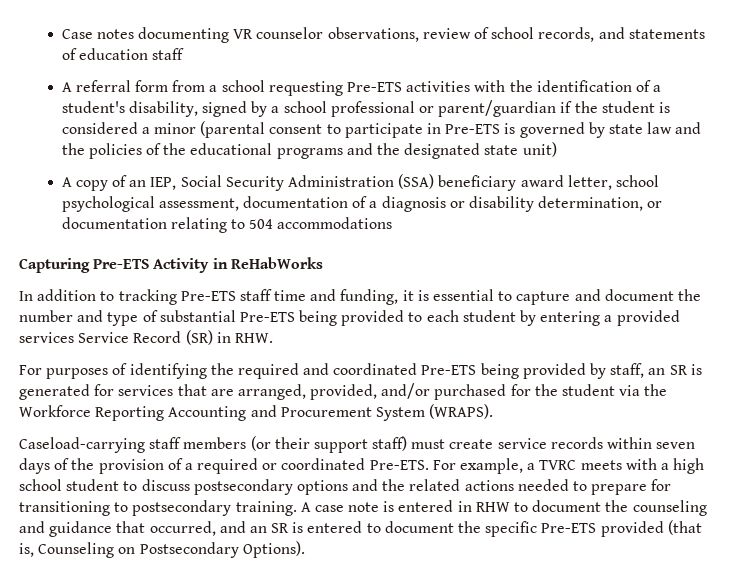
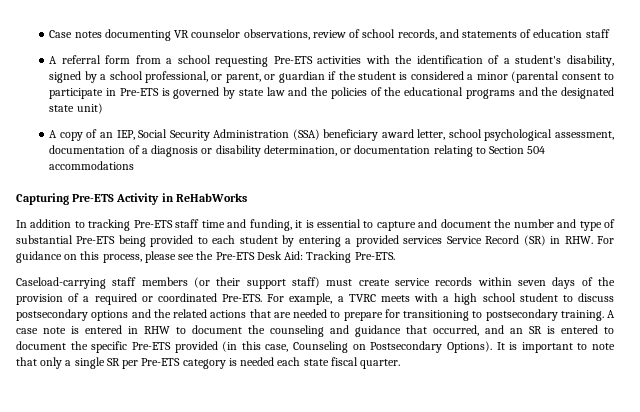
- A referral form from a school requesting Pre-ETS activities with the identification of a student's disability, signed by a school professional or parent/guardian if the student is considered a minor (parental consent to participate in Pre-ETS is governed by state law and the policies of the educational programs and the designated state unit)
+ A referral form from a school requesting Pre-ETS activities with the identification of a student's disability, signed by a school professional, or parent, or guardian if the student is considered a minor (parental consent to participate in Pre-ETS is governed by state law and the policies of the educational programs and the designated state unit)
- A copy of an IEP, Social Security Administration (SSA) beneficiary award letter, school psychological assessment, documentation of a diagnosis or disability determination, or documentation relating to 504 accommodations
+ A copy of an IEP, Social Security Administration (SSA) beneficiary award letter, school psychological assessment, documentation of a diagnosis or disability determination, or documentation relating to Section 504 accommodations
- In addition to tracking Pre-ETS staff time and funding, it is essential to capture and document the number and type of substantial Pre-ETS being provided to each student by entering a provided services Service Record (SR) in RHW.
- For purposes of identifying the required and coordinated Pre-ETS being provided by staff, an SR is generated for services that are arranged, provided, and/or purchased for the student via the Workforce Reporting Accounting and Procurement System (WRAPS).
+ In addition to tracking Pre-ETS staff time and funding, it is essential to capture and document the number and type of substantial Pre-ETS being provided to each student by entering a provided services Service Record (SR) in RHW. For guidance on this process, please see the Pre-ETS Desk Aid: Tracking Pre-ETS.
- For example, a TVRC meets with a high school student to discuss postsecondary options and the related actions needed to prepare for transitioning to postsecondary training.
+ For example, a TVRC meets with a high school student to discuss postsecondary options and the related actions that are needed to prepare for transitioning to postsecondary training.
- A case note is entered in RHW to document the counseling and guidance that occurred, and an SR is entered to document the specific Pre-ETS provided (that is, Counseling on Postsecondary Options).
+ A case note is entered in RHW to document the counseling and guidance that occurred, and an SR is entered to document the specific Pre-ETS provided (in this case, Counseling on Postsecondary Options).
+ It is important to note that only a single SR per Pre-ETS category is needed each state fiscal quarter.

